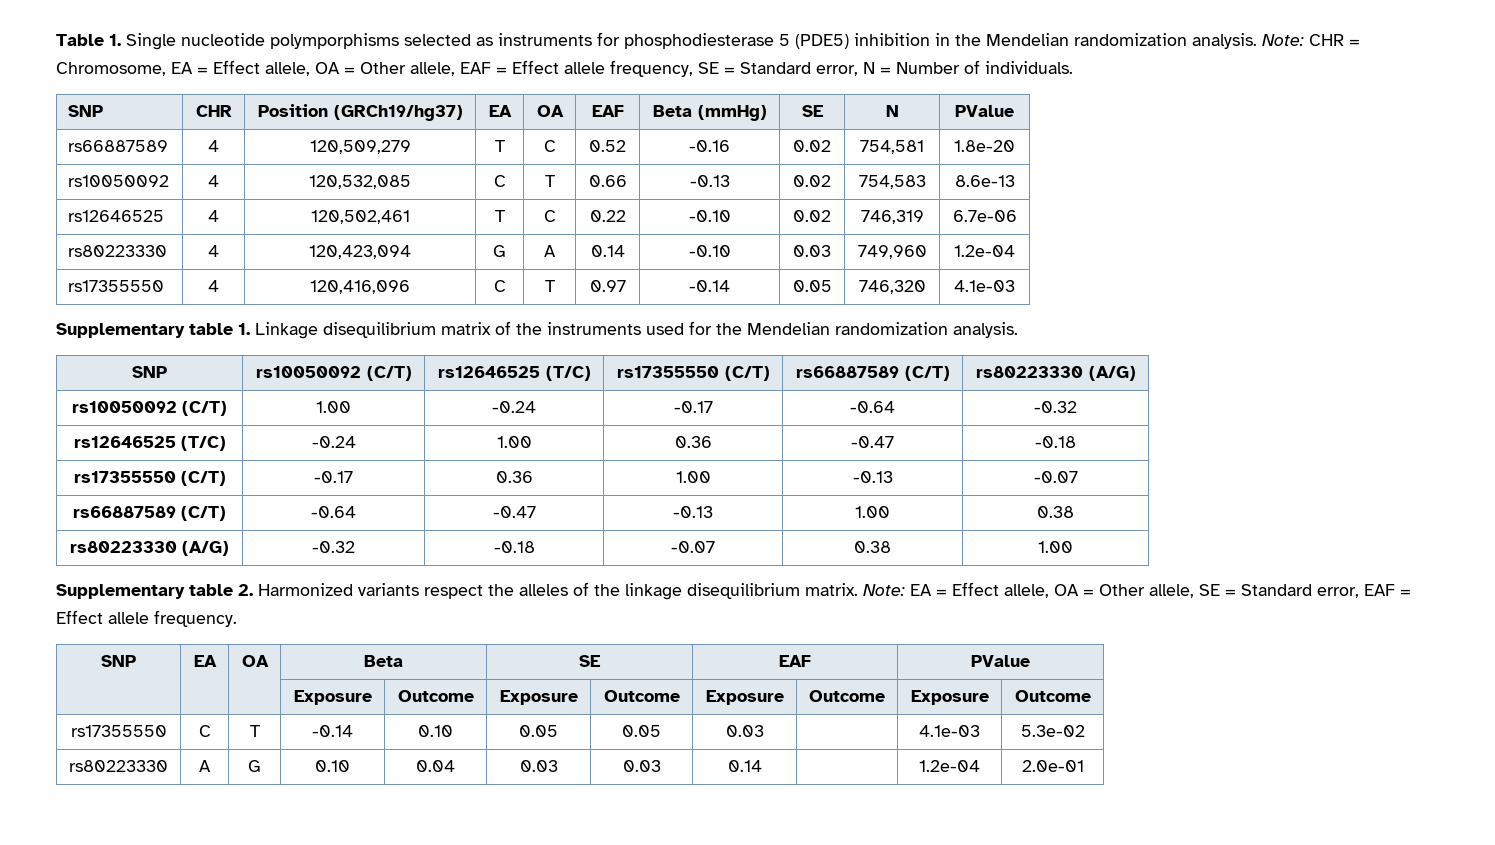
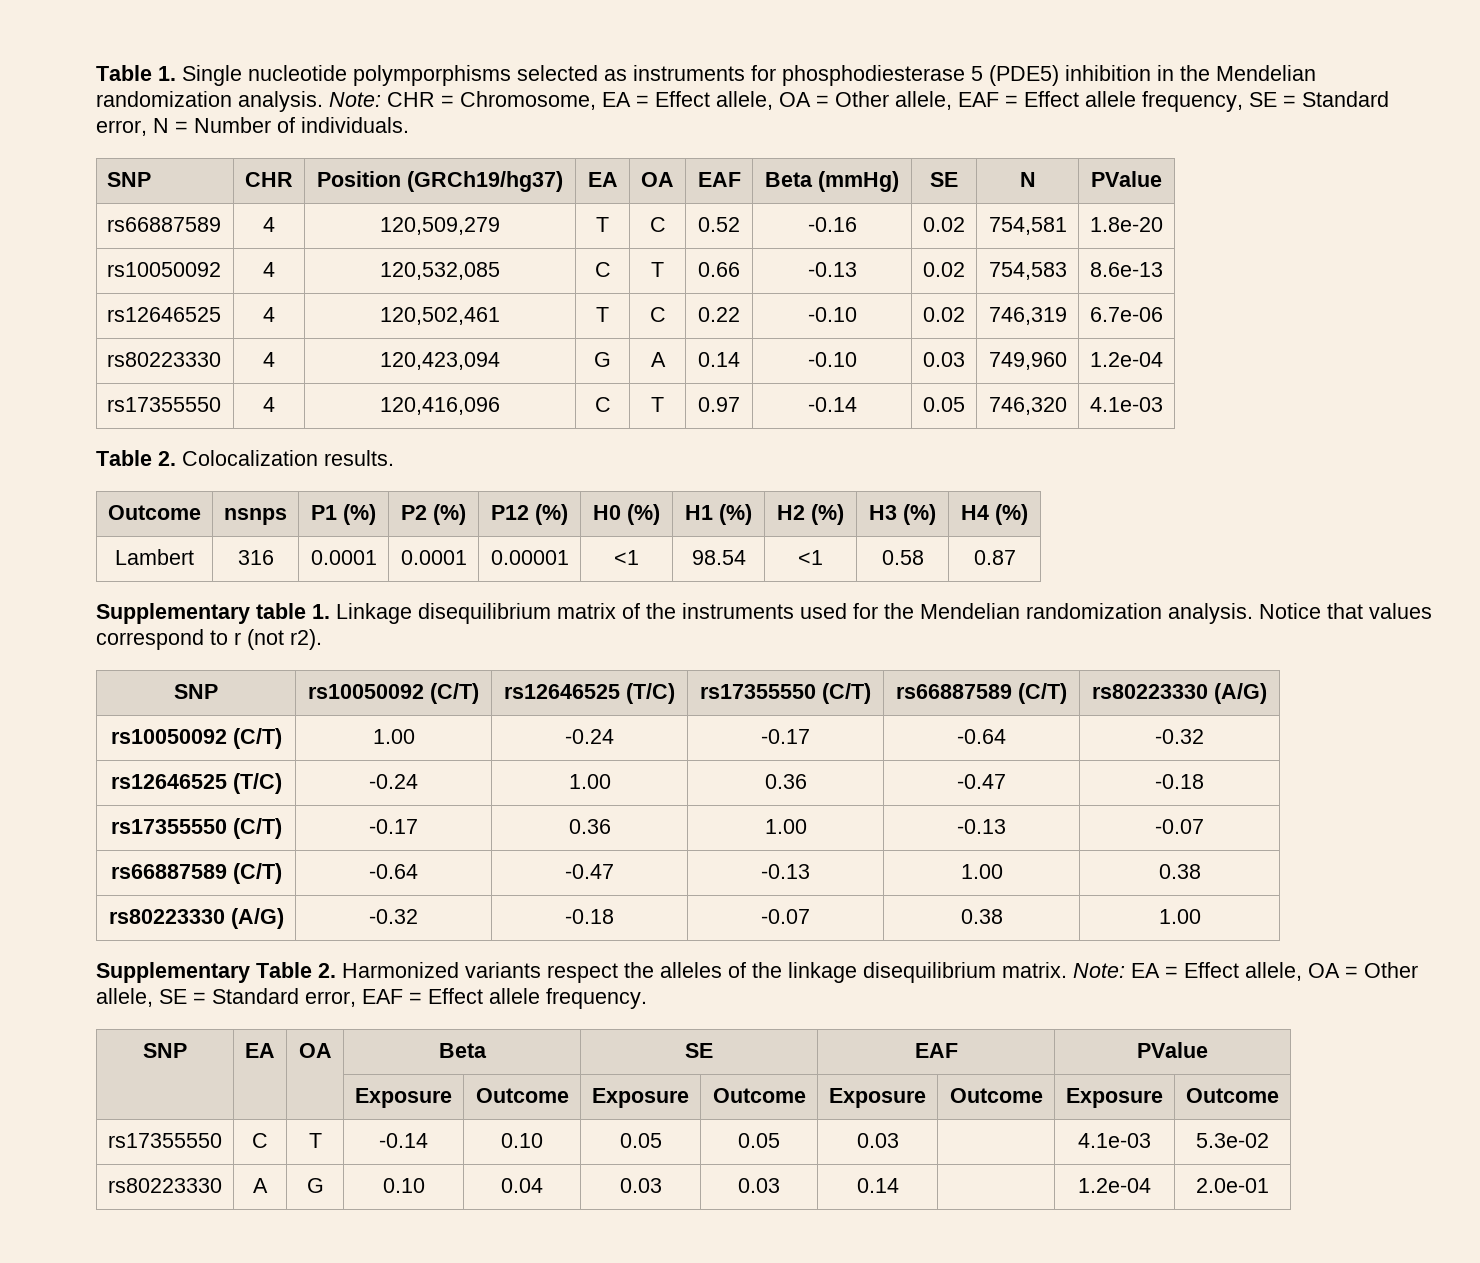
+ Table 2. Colocalization results.
+ Outcome | nsnps | P1 (%) | P2 (%) | P12 (%) | H0 (%) | H1 (%) | H2 (%) | H3 (%) | H4 (%)
+ Lambert | 316 | 0.0001 | 0.0001 | 0.00001 | <1 | 98.54 | <1 | 0.58 | 0.87
+ Notice that values correspond to r (not r2).
- Supplementary table 2. Harmonized variants respect the alleles of the linkage disequilibrium matrix.
+ Supplementary Table 2. Harmonized variants respect the alleles of the linkage disequilibrium matrix.

